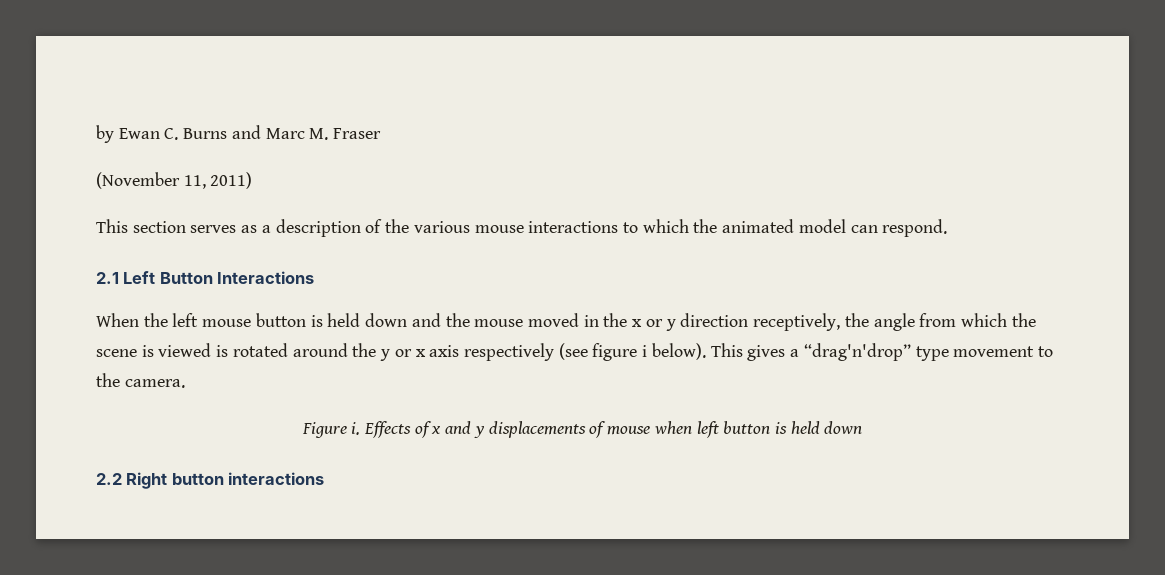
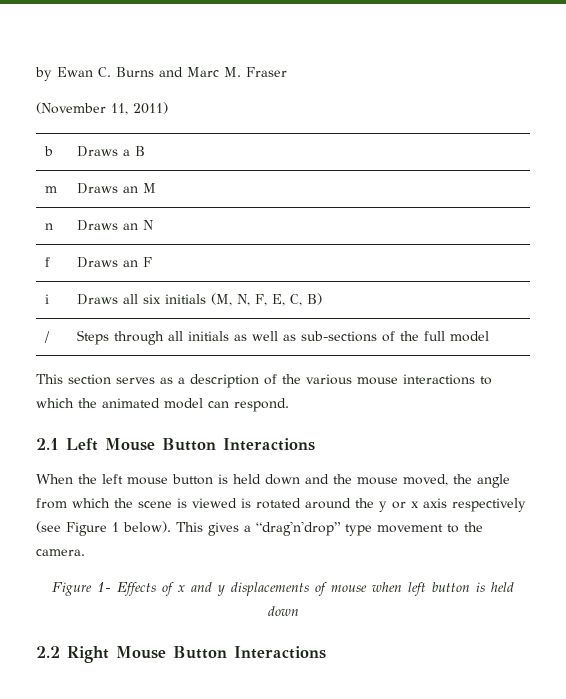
+ b | Draws a B
+ m | Draws an M
+ n | Draws an N
+ f | Draws an F
+ i | Draws all six initials (M, N, F, E, C, B)
+ / | Steps through all initials as well as sub-sections of the full model
- 2.1 Left Button Interactions
+ 2.1 Left Mouse Button Interactions
- When the left mouse button is held down and the mouse moved in the x or y direction receptively, the angle from which the scene is viewed is rotated around the y or x axis respectively (see figure i below).
+ When the left mouse button is held down and the mouse moved, the angle from which the scene is viewed is rotated around the y or x axis respectively (see Figure 1 below).
- Figure i. Effects of x and y displacements of mouse when left button is held down
+ Figure 1- Effects of x and y displacements of mouse when left button is held down
- 2.2 Right button interactions
+ 2.2 Right Mouse Button Interactions

